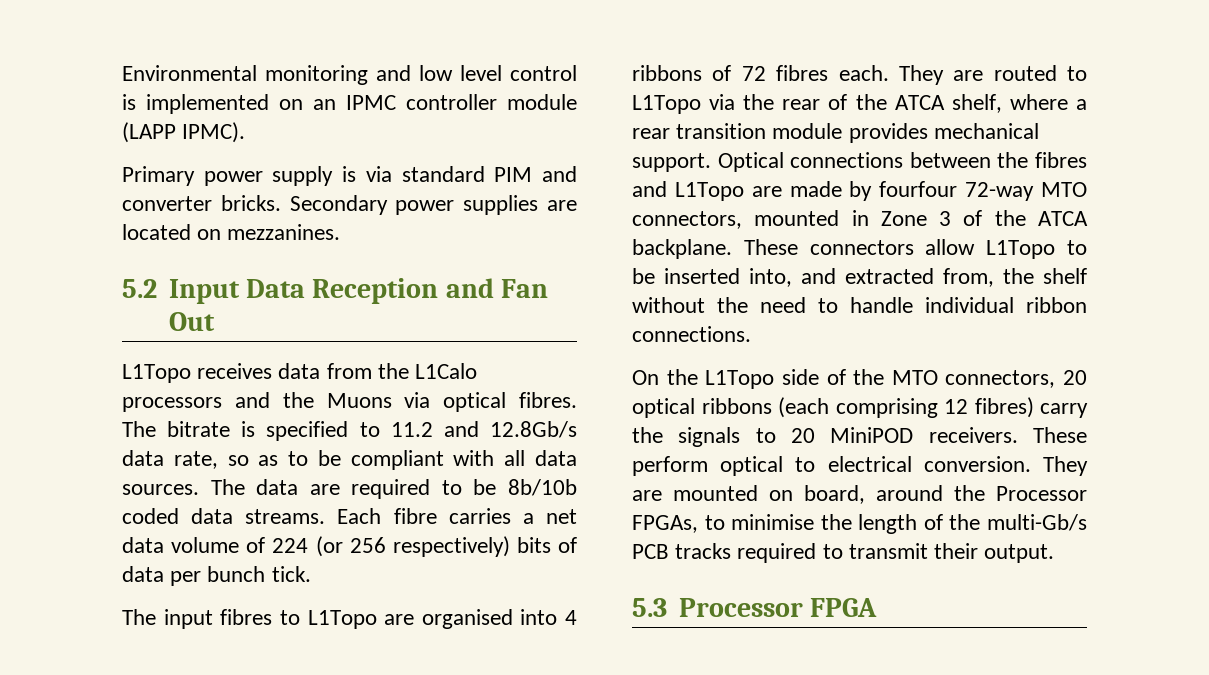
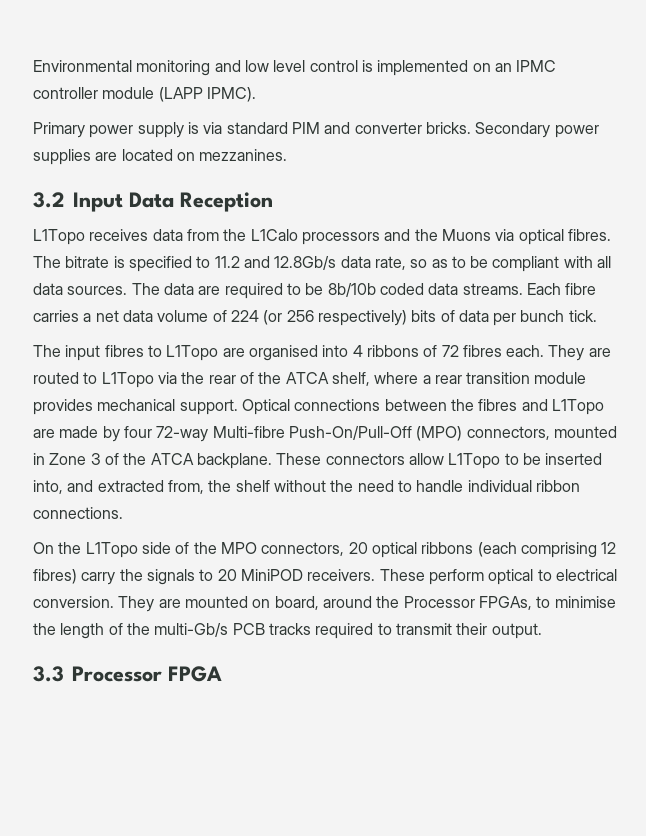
- 5.2 Input Data Reception and Fan Out
+ 3.2 Input Data Reception
- Optical connections between the fibres and L1Topo are made by fourfour 72-way MTO connectors, mounted in Zone 3 of the ATCA backplane.
+ Optical connections between the fibres and L1Topo are made by four 72-way Multi-fibre Push-On/Pull-Off (MPO) connectors, mounted in Zone 3 of the ATCA backplane.
- On the L1Topo side of the MTO connectors, 20 optical ribbons (each comprising 12 fibres) carry the signals to 20 MiniPOD receivers.
+ On the L1Topo side of the MPO connectors, 20 optical ribbons (each comprising 12 fibres) carry the signals to 20 MiniPOD receivers.
- 5.3 Processor FPGA
+ 3.3 Processor FPGA

